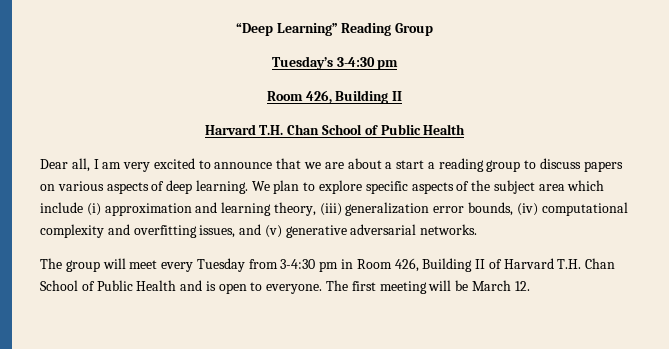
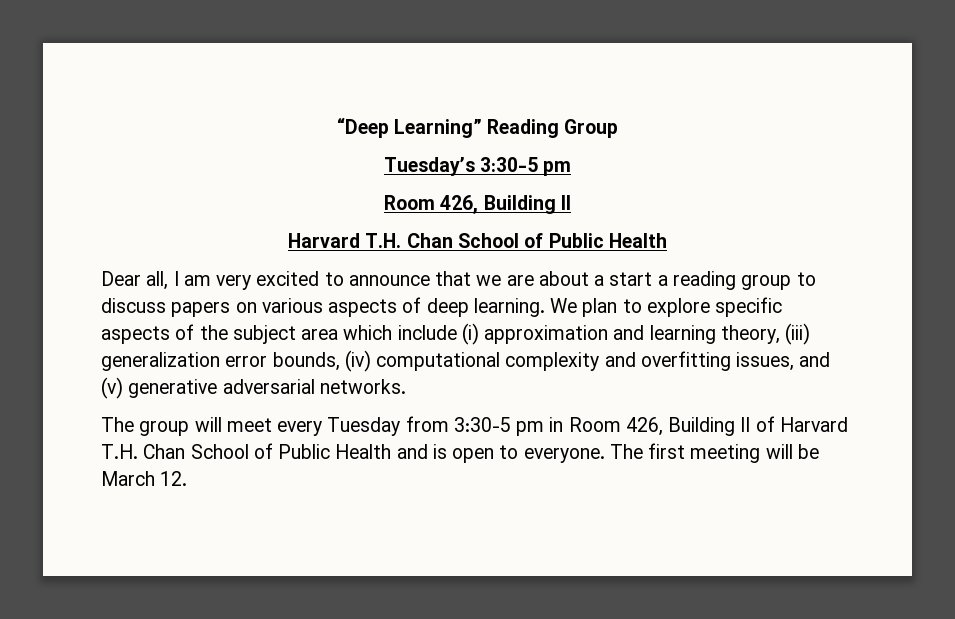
- Tuesday’s 3-4:30 pm
+ Tuesday’s 3:30-5 pm
- The group will meet every Tuesday from 3-4:30 pm in Room 426, Building II of Harvard T.H. Chan School of Public Health and is open to everyone.
+ The group will meet every Tuesday from 3:30-5 pm in Room 426, Building II of Harvard T.H. Chan School of Public Health and is open to everyone.

